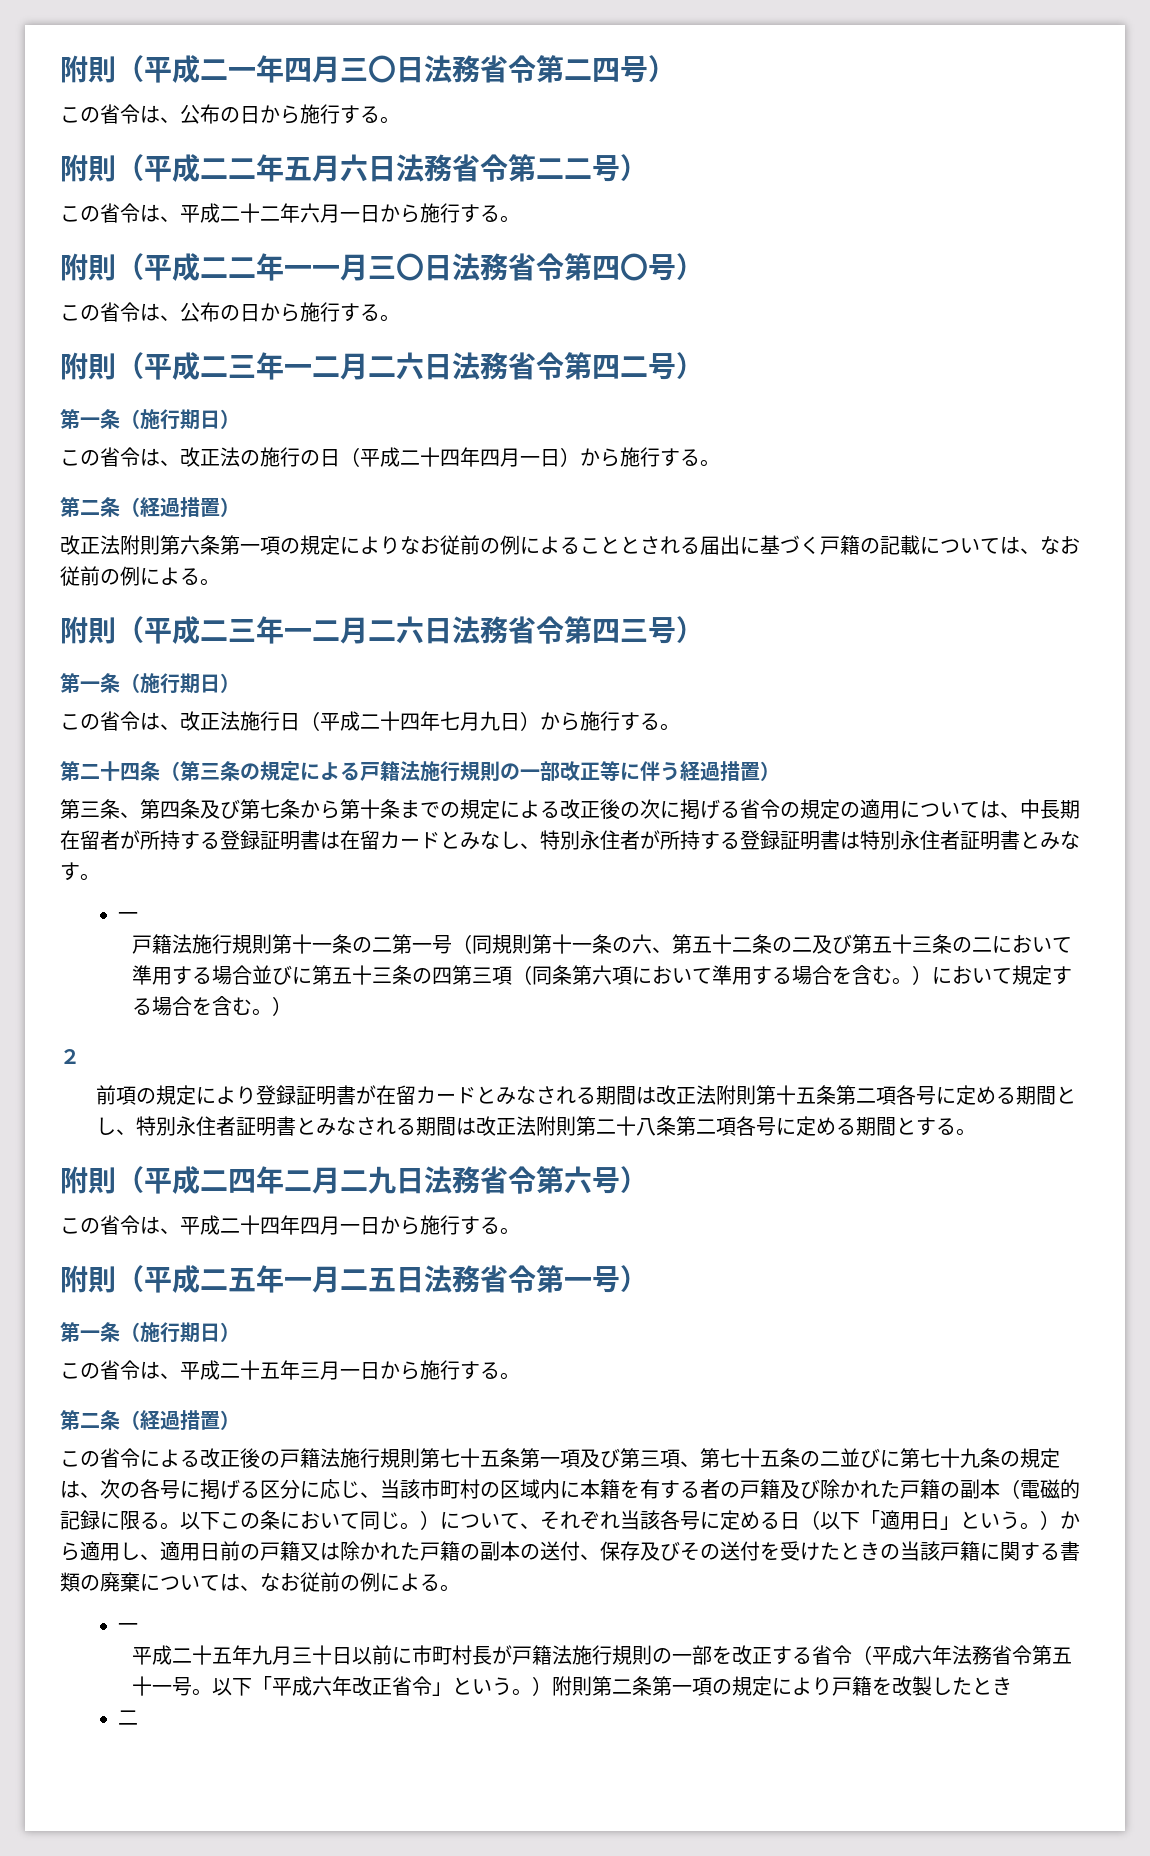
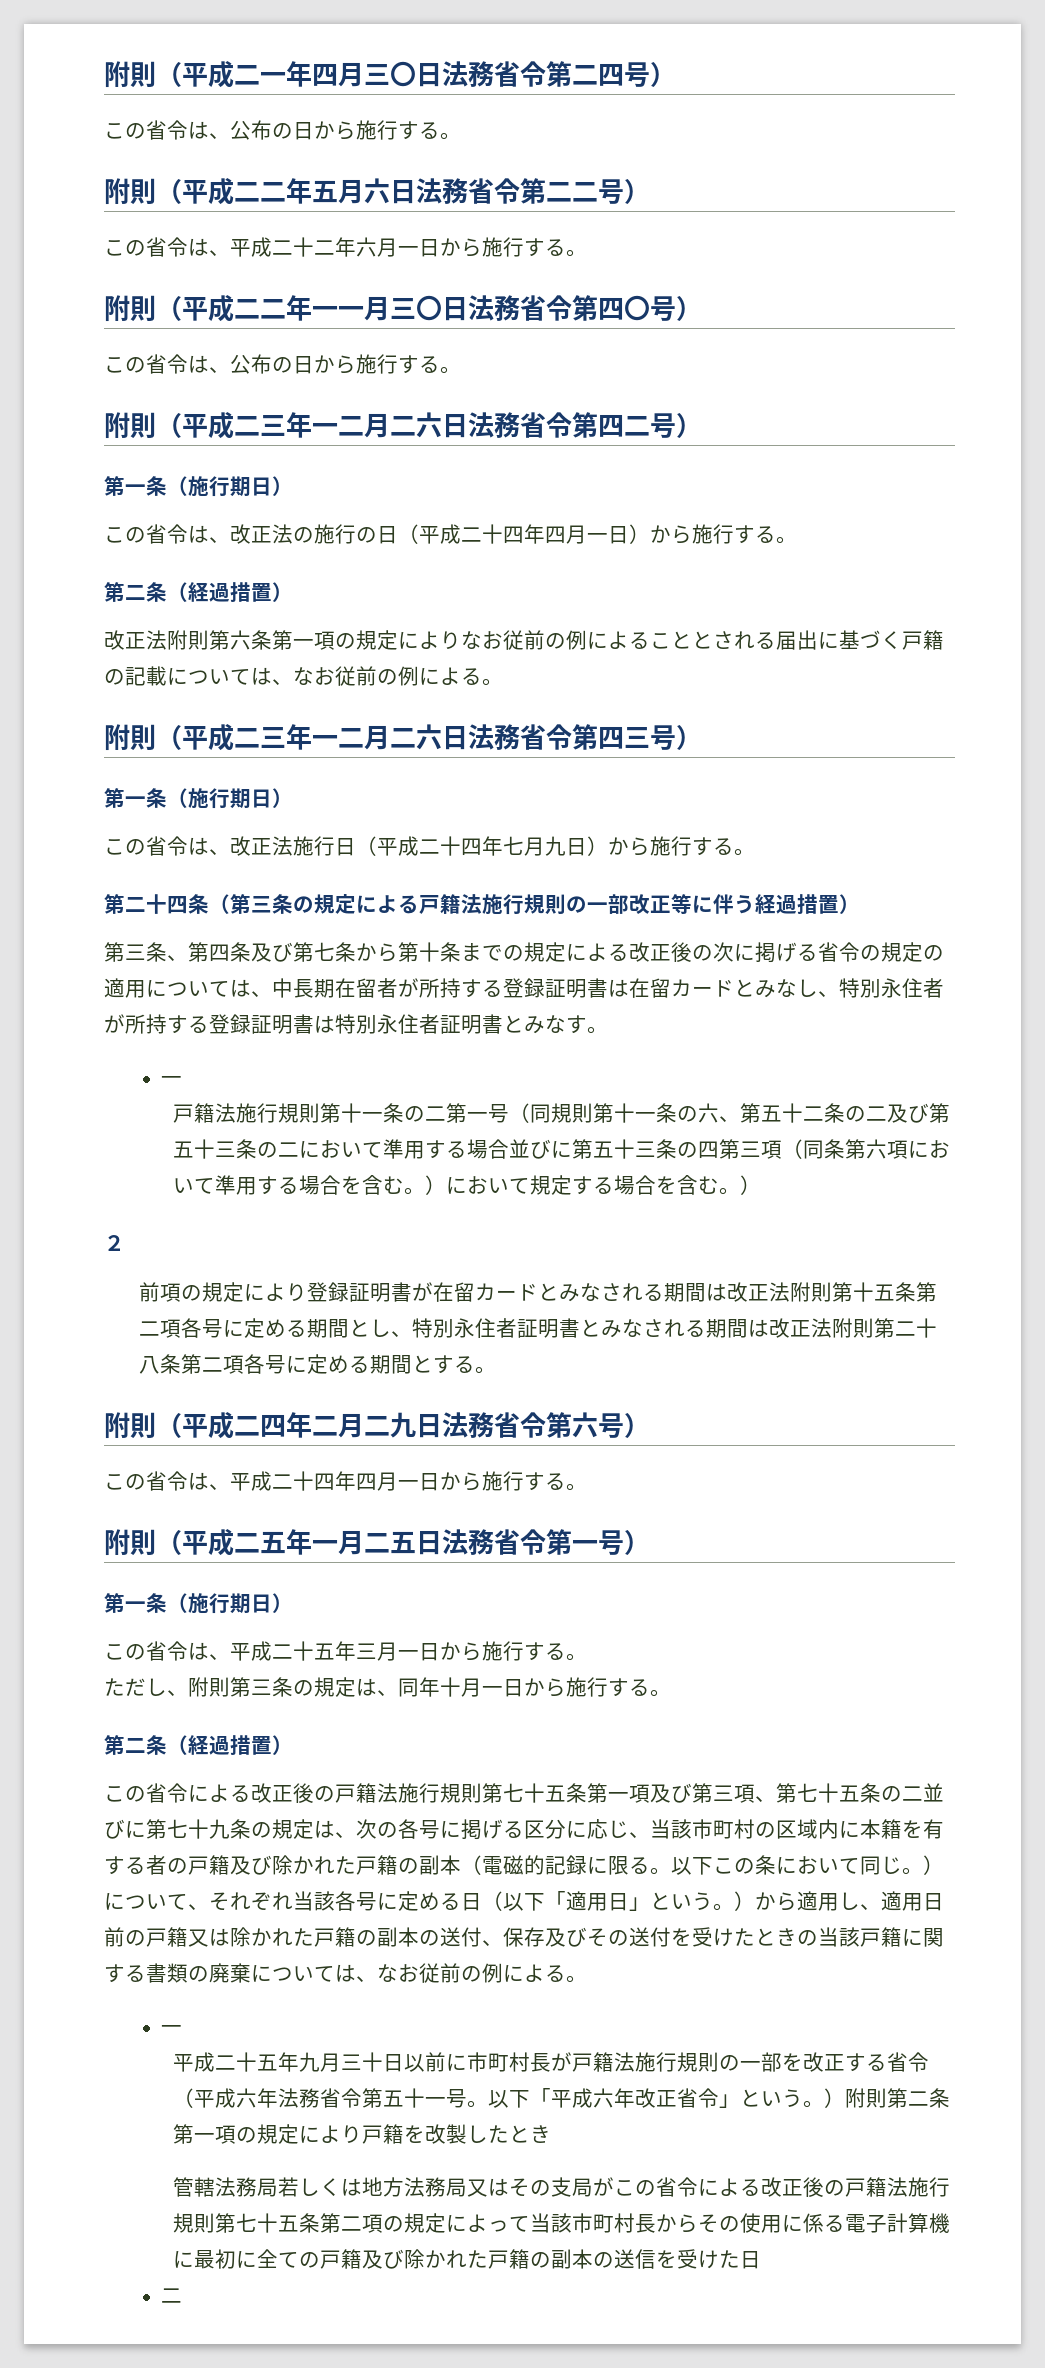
+ ただし、附則第三条の規定は、同年十月一日から施行する。
+ 管轄法務局若しくは地方法務局又はその支局がこの省令による改正後の戸籍法施行規則第七十五条第二項の規定によって当該市町村長からその使用に係る電子計算機に最初に全ての戸籍及び除かれた戸籍の副本の送信を受けた日

